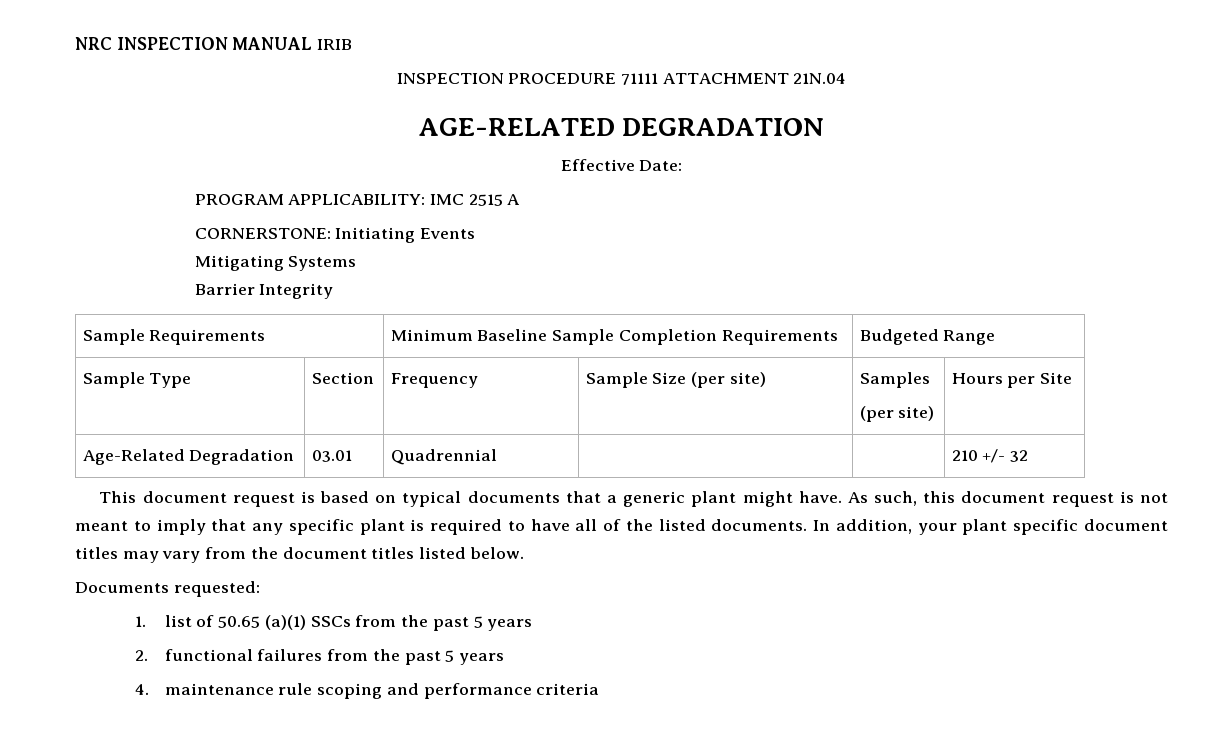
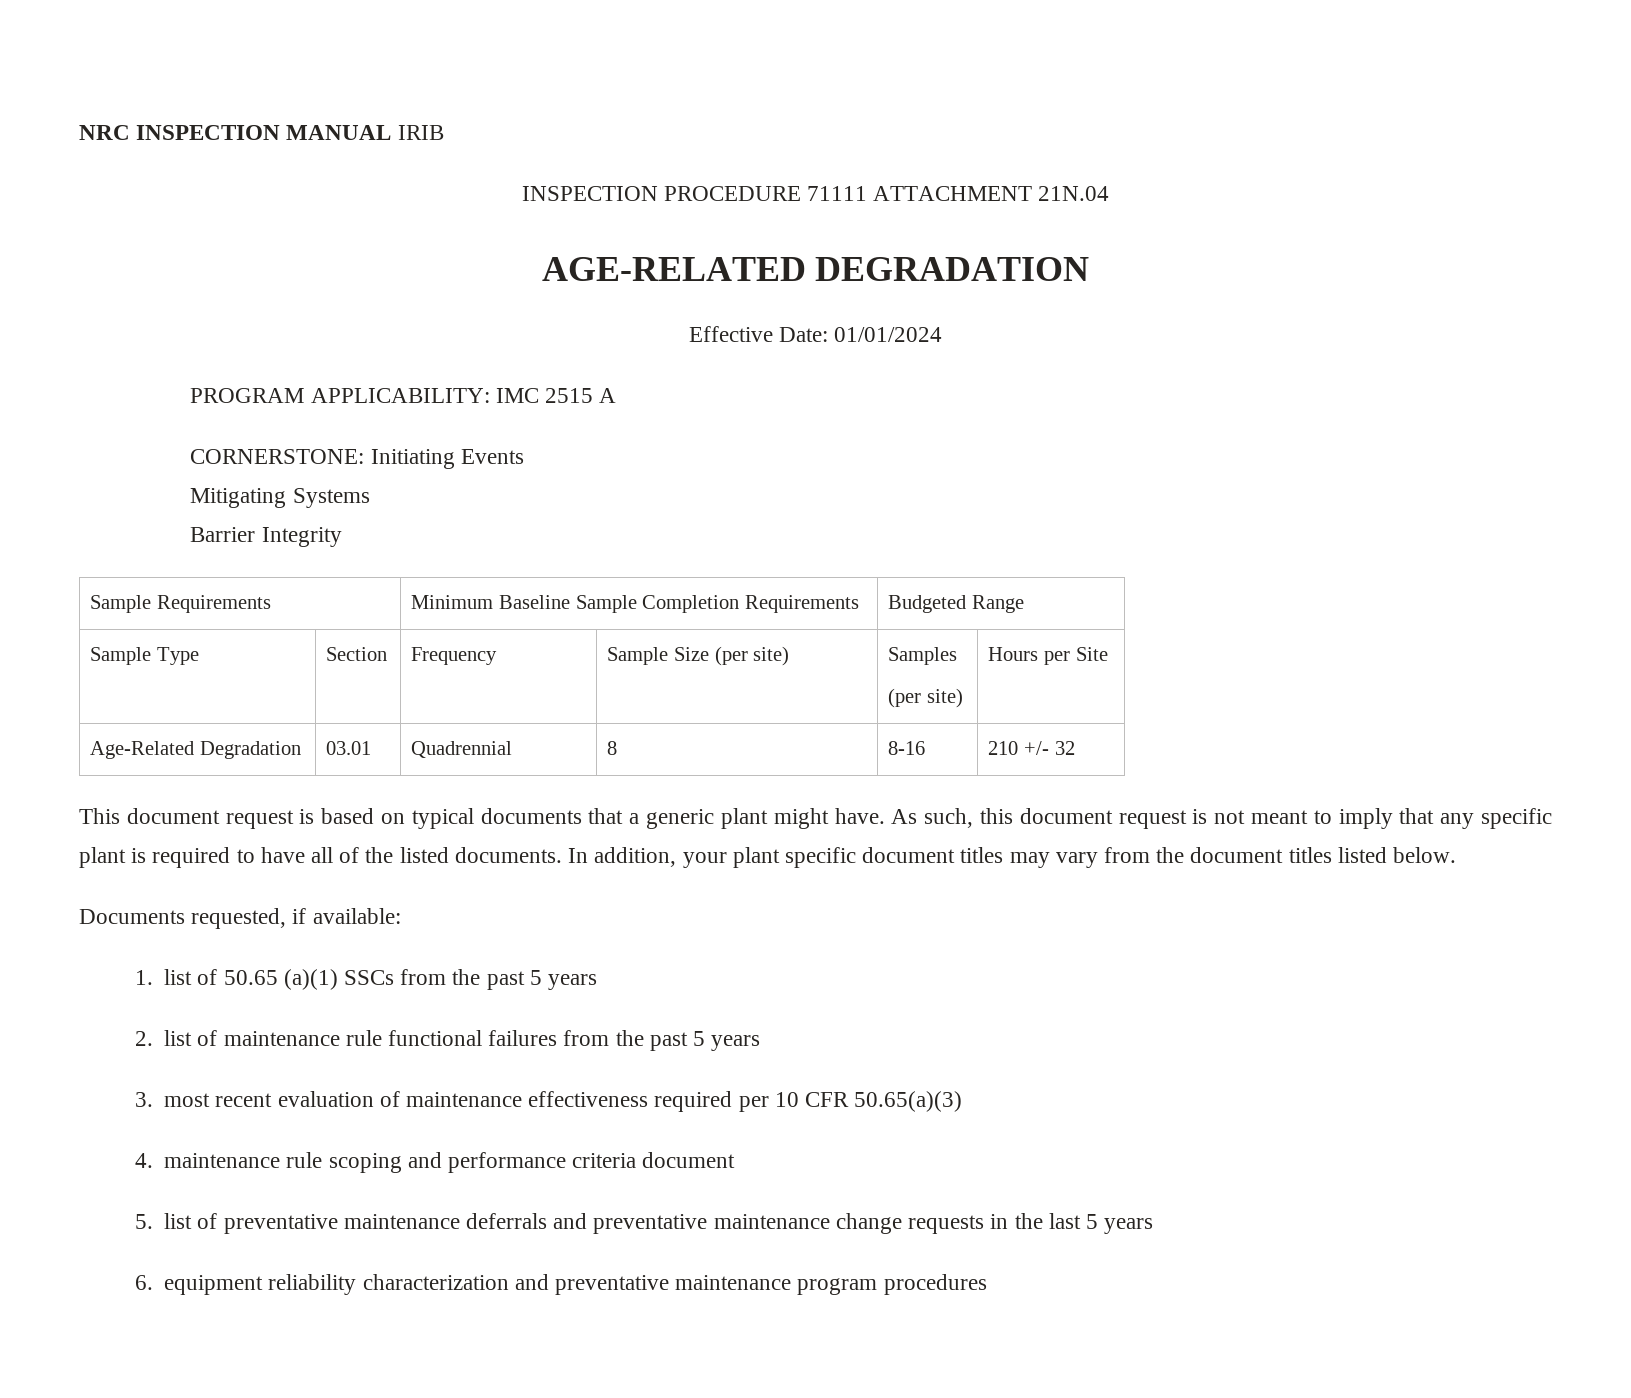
- Effective Date:
+ Effective Date: 01/01/2024
- Age-Related Degradation | 03.01 | Quadrennial | | | 210 +/- 32
+ Age-Related Degradation | 03.01 | Quadrennial | 8 | 8-16 | 210 +/- 32
- Documents requested:
+ Documents requested, if available:
- 2. functional failures from the past 5 years
+ 2. list of maintenance rule functional failures from the past 5 years
+ 3. most recent evaluation of maintenance effectiveness required per 10 CFR 50.65(a)(3)
- 4. maintenance rule scoping and performance criteria
+ 4. maintenance rule scoping and performance criteria document
+ 5. list of preventative maintenance deferrals and preventative maintenance change requests in the last 5 years
+ 6. equipment reliability characterization and preventative maintenance program procedures

